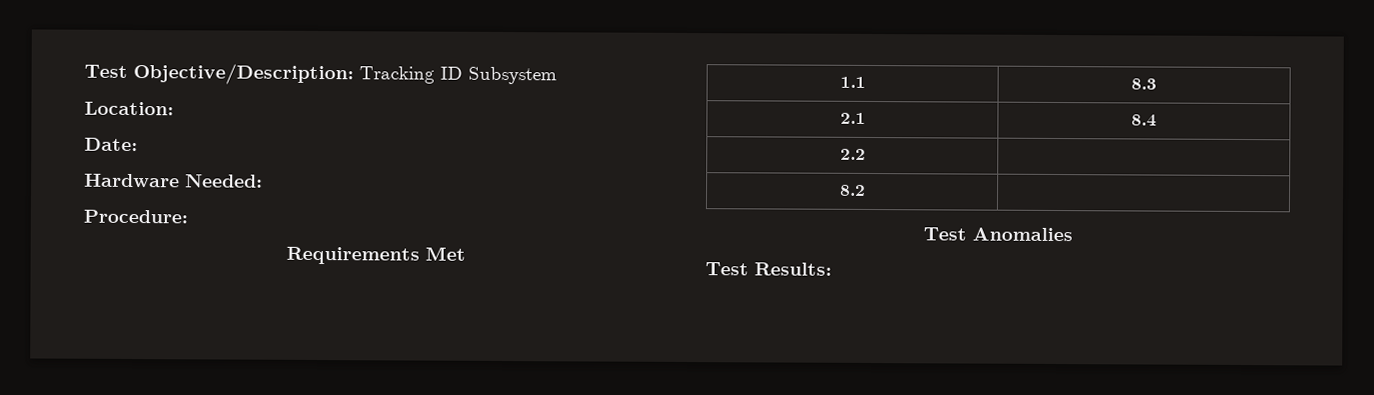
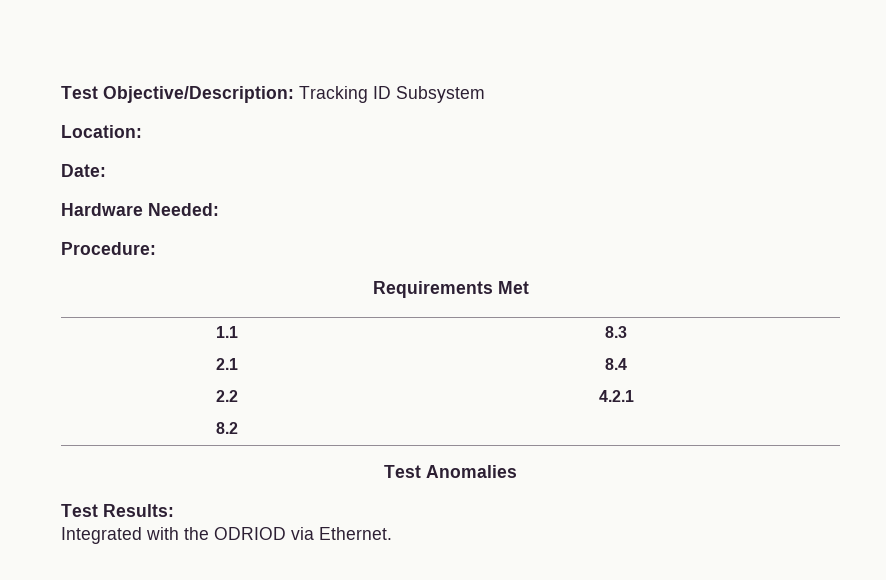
- 2.2 |
+ 2.2 | 4.2.1
+ Integrated with the ODRIOD via Ethernet.

